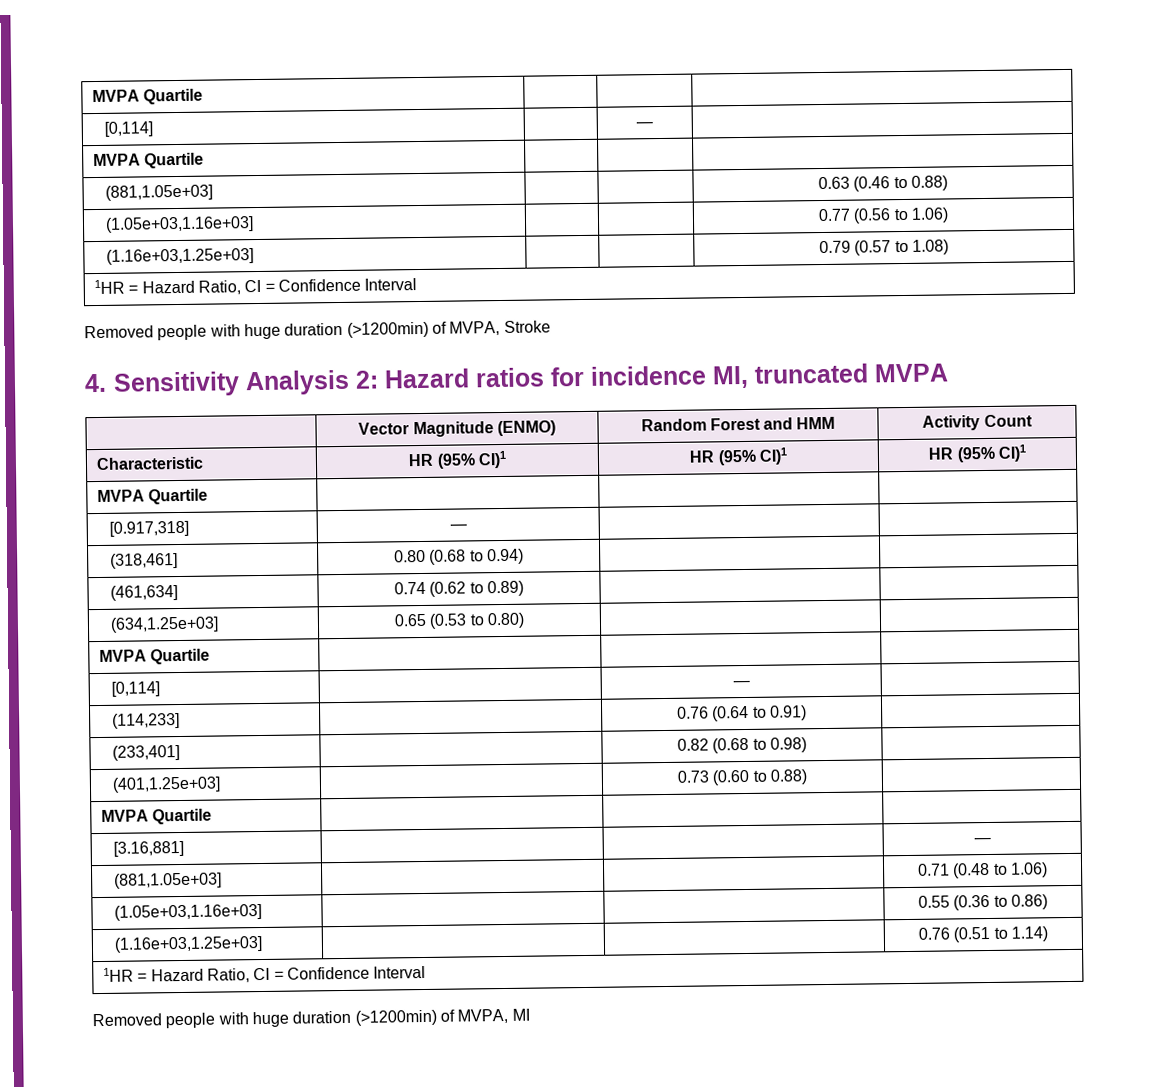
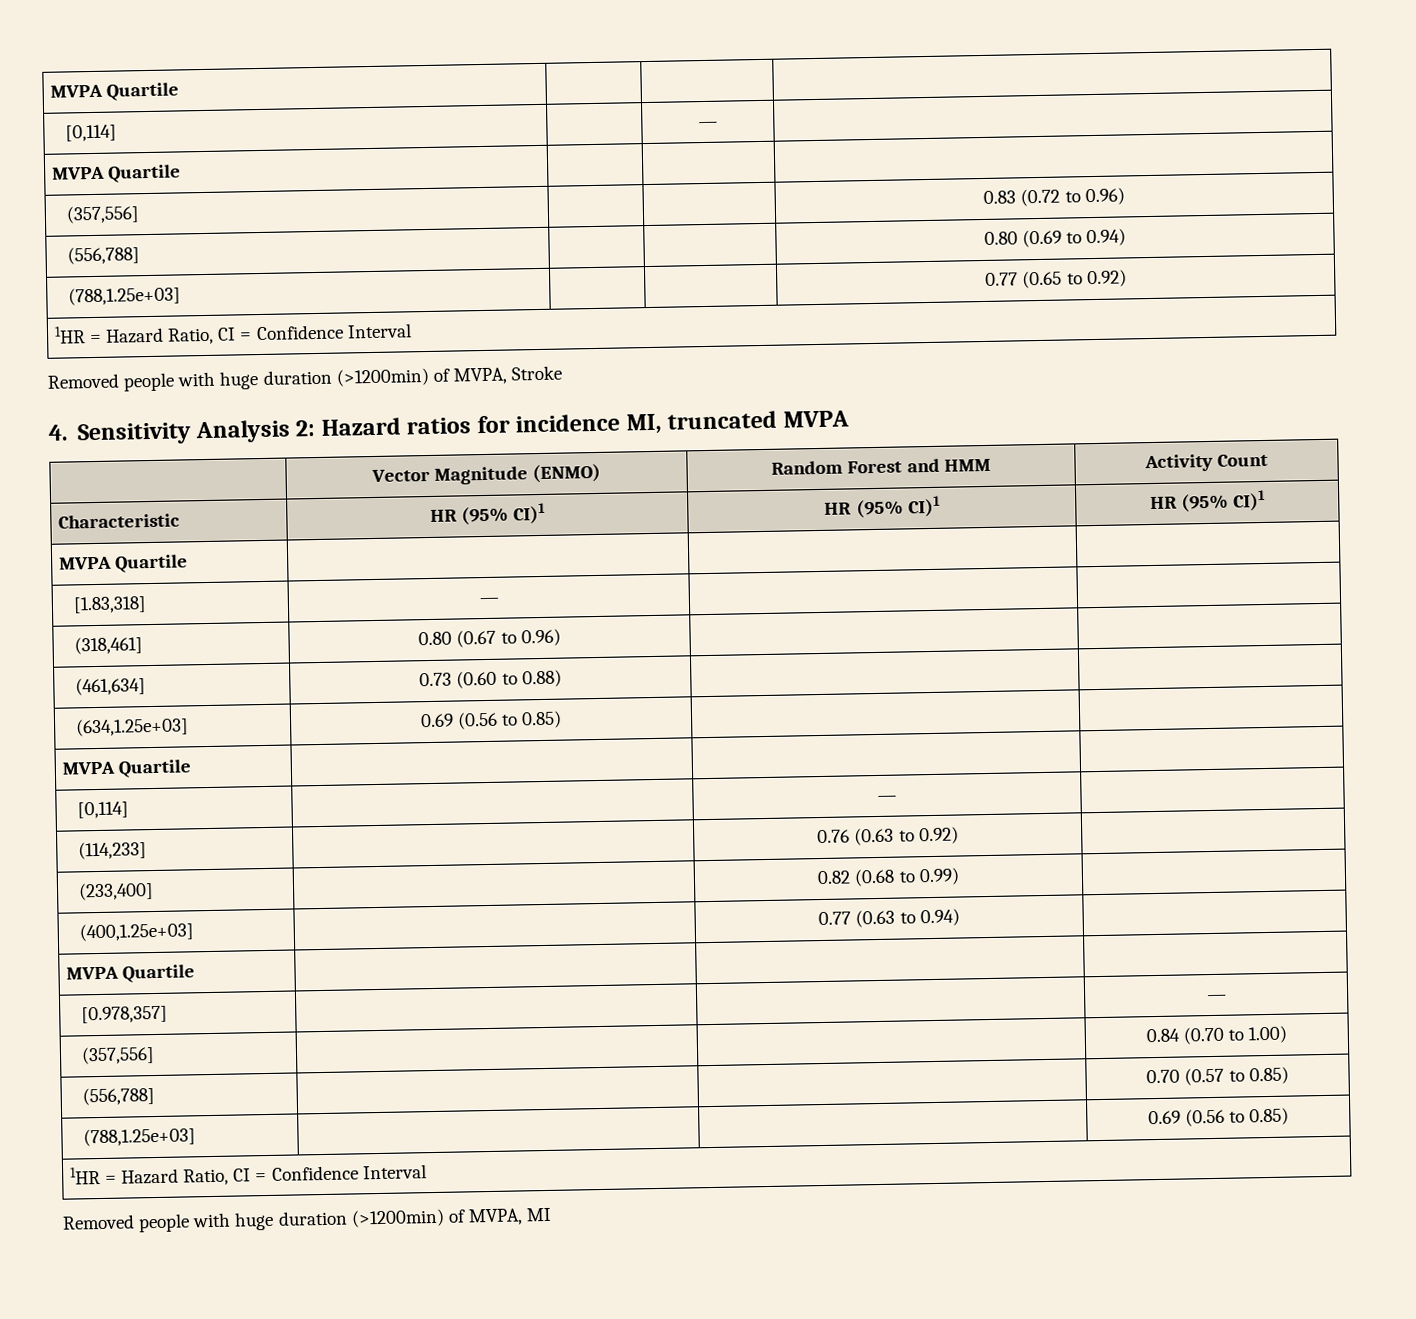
- (881,1.05e+03] | | | 0.63 (0.46 to 0.88)
- (1.05e+03,1.16e+03] | | | 0.77 (0.56 to 1.06)
- (1.16e+03,1.25e+03] | | | 0.79 (0.57 to 1.08)
+ (357,556] | | | 0.83 (0.72 to 0.96)
+ (556,788] | | | 0.80 (0.69 to 0.94)
+ (788,1.25e+03] | | | 0.77 (0.65 to 0.92)
- [0.917,318] | — | |
+ [1.83,318] | — | |
- (318,461] | 0.80 (0.68 to 0.94) | |
- (461,634] | 0.74 (0.62 to 0.89) | |
- (634,1.25e+03] | 0.65 (0.53 to 0.80) | |
+ (318,461] | 0.80 (0.67 to 0.96) | |
+ (461,634] | 0.73 (0.60 to 0.88) | |
+ (634,1.25e+03] | 0.69 (0.56 to 0.85) | |
- (114,233] | | 0.76 (0.64 to 0.91) |
- (233,401] | | 0.82 (0.68 to 0.98) |
- (401,1.25e+03] | | 0.73 (0.60 to 0.88) |
+ (114,233] | | 0.76 (0.63 to 0.92) |
+ (233,400] | | 0.82 (0.68 to 0.99) |
+ (400,1.25e+03] | | 0.77 (0.63 to 0.94) |
  MVPA Quartile | | |
- [3.16,881] | | | —
+ [0.978,357] | | | —
- (881,1.05e+03] | | | 0.71 (0.48 to 1.06)
- (1.05e+03,1.16e+03] | | | 0.55 (0.36 to 0.86)
- (1.16e+03,1.25e+03] | | | 0.76 (0.51 to 1.14)
+ (357,556] | | | 0.84 (0.70 to 1.00)
+ (556,788] | | | 0.70 (0.57 to 0.85)
+ (788,1.25e+03] | | | 0.69 (0.56 to 0.85)

